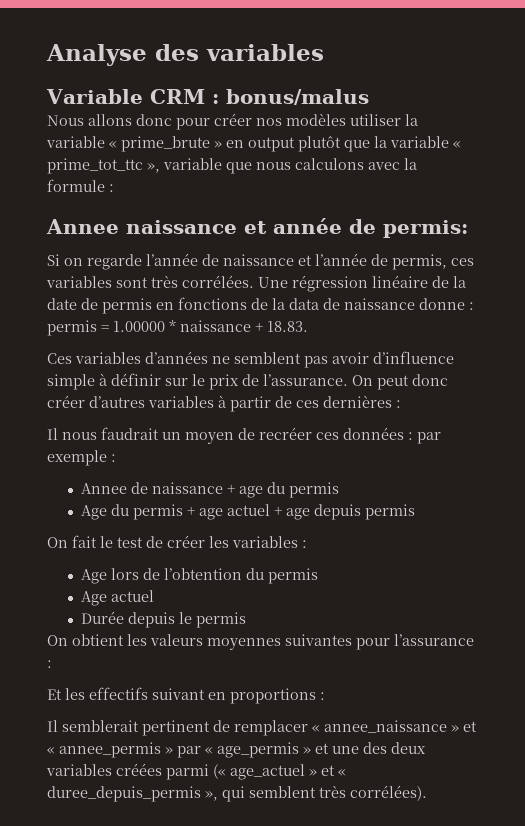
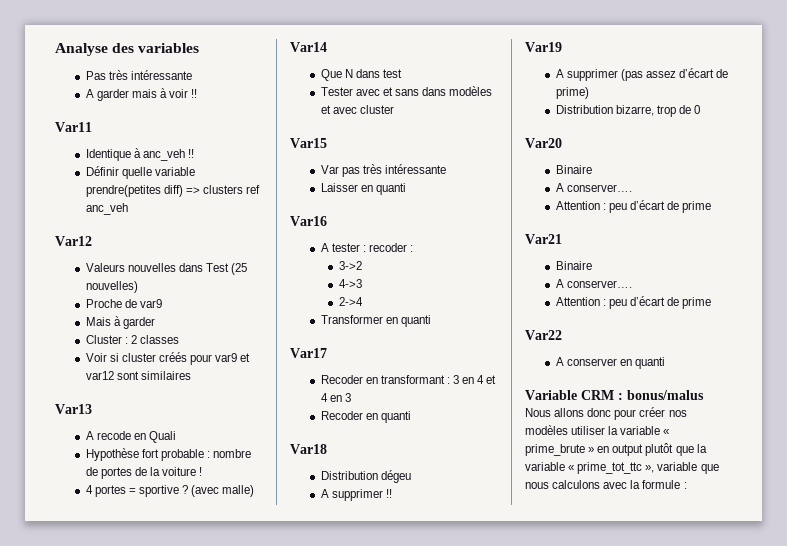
+ Pas très intéressante
+ A garder mais à voir !!
+ Var11
+ Identique à anc_veh !!
+ Définir quelle variable prendre(petites diff) => clusters ref anc_veh
+ Var12
+ Valeurs nouvelles dans Test (25 nouvelles)
+ Proche de var9
+ Mais à garder
+ Cluster : 2 classes
+ Voir si cluster créés pour var9 et var12 sont similaires
+ Var13
+ A recode en Quali
+ Hypothèse fort probable : nombre de portes de la voiture !
+ 4 portes = sportive ? (avec malle)
+ Var14
+ Que N dans test
+ Tester avec et sans dans modèles et avec cluster
+ Var15
+ Var pas très intéressante
+ Laisser en quanti
+ Var16
+ A tester : recoder :
+ 3->2
+ 4->3
+ 2->4
+ Transformer en quanti
+ Var17
+ Recoder en transformant : 3 en 4 et 4 en 3
+ Recoder en quanti
+ Var18
+ Distribution dégeu
+ A supprimer !!
+ Var19
+ A supprimer (pas assez d’écart de prime)
+ Distribution bizarre, trop de 0
+ Var20
+ Binaire
+ A conserver….
+ Attention : peu d’écart de prime
+ Var21
+ Binaire
+ A conserver….
+ Attention : peu d’écart de prime
+ Var22
+ A conserver en quanti
- Annee naissance et année de permis:
- Si on regarde l’année de naissance et l’année de permis, ces variables sont très corrélées. Une régression linéaire de la date de permis en fonctions de la data de naissance donne : permis = 1.00000 * naissance + 18.83.
- Ces variables d’années ne semblent pas avoir d’influence simple à définir sur le prix de l’assurance. On peut donc créer d’autres variables à partir de ces dernières :
- Il nous faudrait un moyen de recréer ces données : par exemple :
- Annee de naissance + age du permis
- Age du permis + age actuel + age depuis permis
- On fait le test de créer les variables :
- Age lors de l’obtention du permis
- Age actuel
- Durée depuis le permis
- On obtient les valeurs moyennes suivantes pour l’assurance :
- Et les effectifs suivant en proportions :
- Il semblerait pertinent de remplacer « annee_naissance » et « annee_permis » par « age_permis » et une des deux variables créées parmi (« age_actuel » et « duree_depuis_permis », qui semblent très corrélées).

